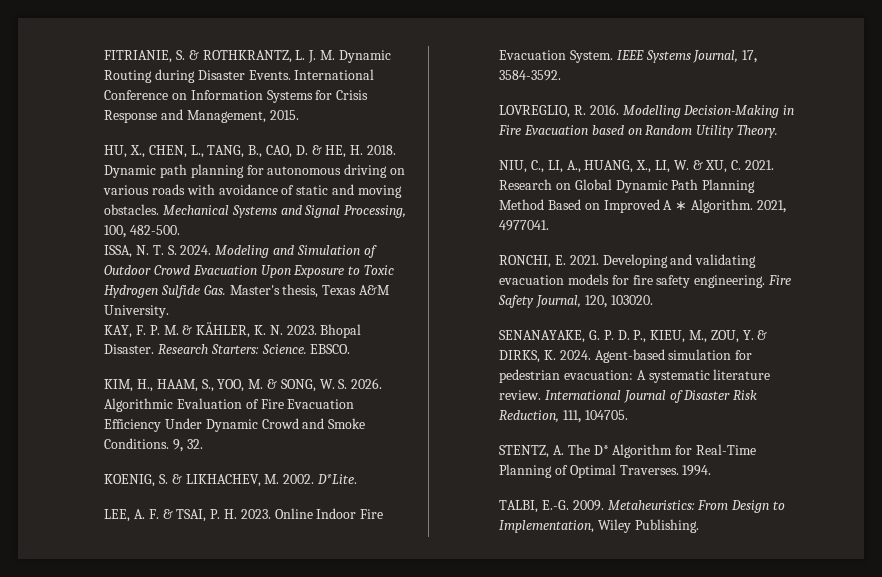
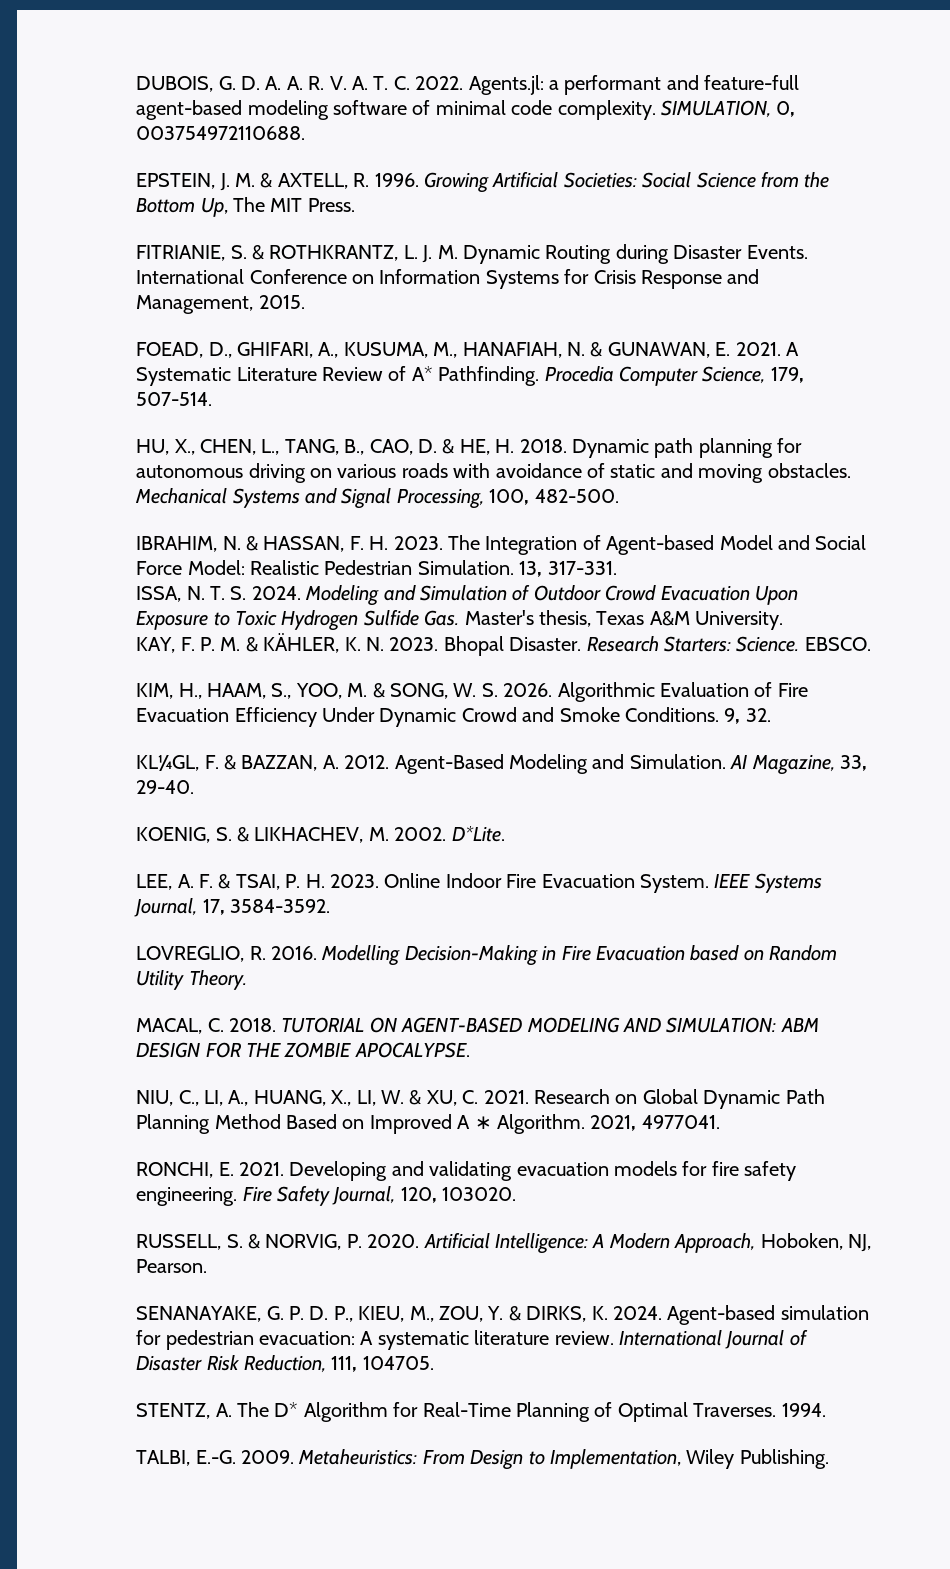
+ DUBOIS, G. D. A. A. R. V. A. T. C. 2022. Agents.jl: a performant and feature-full agent-based modeling software of minimal code complexity. SIMULATION, 0, 003754972110688.
+ EPSTEIN, J. M. & AXTELL, R. 1996. Growing Artificial Societies: Social Science from the Bottom Up, The MIT Press.
+ FOEAD, D., GHIFARI, A., KUSUMA, M., HANAFIAH, N. & GUNAWAN, E. 2021. A Systematic Literature Review of A* Pathfinding. Procedia Computer Science, 179, 507-514.
+ IBRAHIM, N. & HASSAN, F. H. 2023. The Integration of Agent-based Model and Social Force Model: Realistic Pedestrian Simulation. 13, 317-331.
+ KL¼GL, F. & BAZZAN, A. 2012. Agent-Based Modeling and Simulation. AI Magazine, 33, 29-40.
+ MACAL, C. 2018. TUTORIAL ON AGENT-BASED MODELING AND SIMULATION: ABM DESIGN FOR THE ZOMBIE APOCALYPSE.
+ RUSSELL, S. & NORVIG, P. 2020. Artificial Intelligence: A Modern Approach, Hoboken, NJ, Pearson.

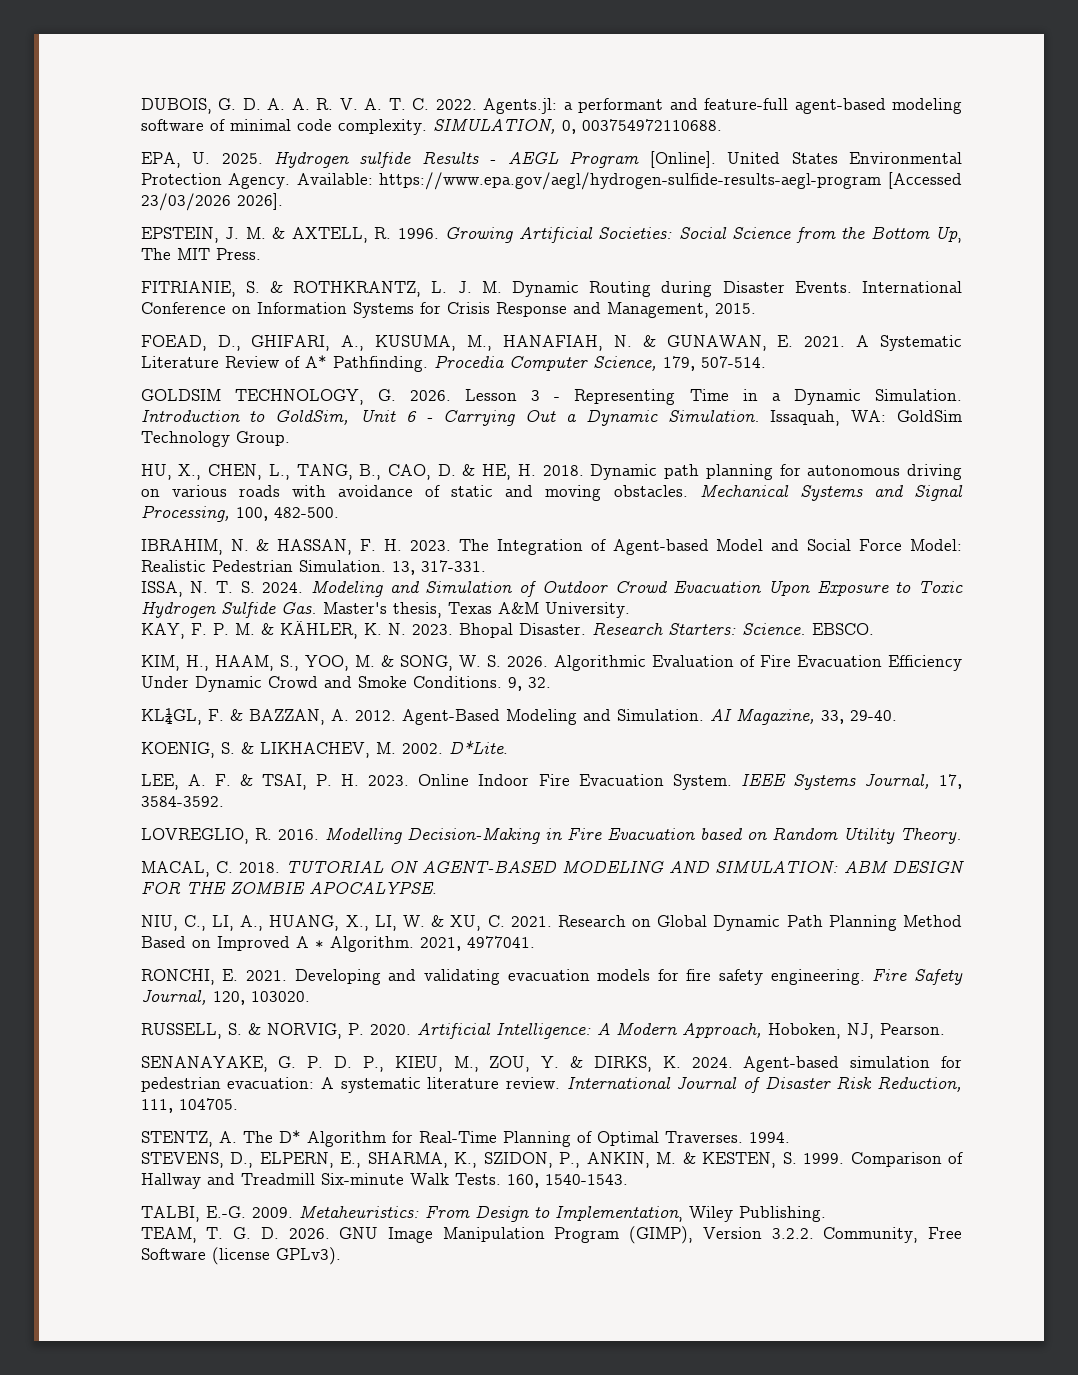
+ EPA, U. 2025. Hydrogen sulfide Results - AEGL Program [Online]. United States Environmental Protection Agency. Available: https://www.epa.gov/aegl/hydrogen-sulfide-results-aegl-program [Accessed 23/03/2026 2026].
+ GOLDSIM TECHNOLOGY, G. 2026. Lesson 3 - Representing Time in a Dynamic Simulation. Introduction to GoldSim, Unit 6 - Carrying Out a Dynamic Simulation. Issaquah, WA: GoldSim Technology Group.
+ STEVENS, D., ELPERN, E., SHARMA, K., SZIDON, P., ANKIN, M. & KESTEN, S. 1999. Comparison of Hallway and Treadmill Six-minute Walk Tests. 160, 1540-1543.
+ TEAM, T. G. D. 2026. GNU Image Manipulation Program (GIMP), Version 3.2.2. Community, Free Software (license GPLv3).

